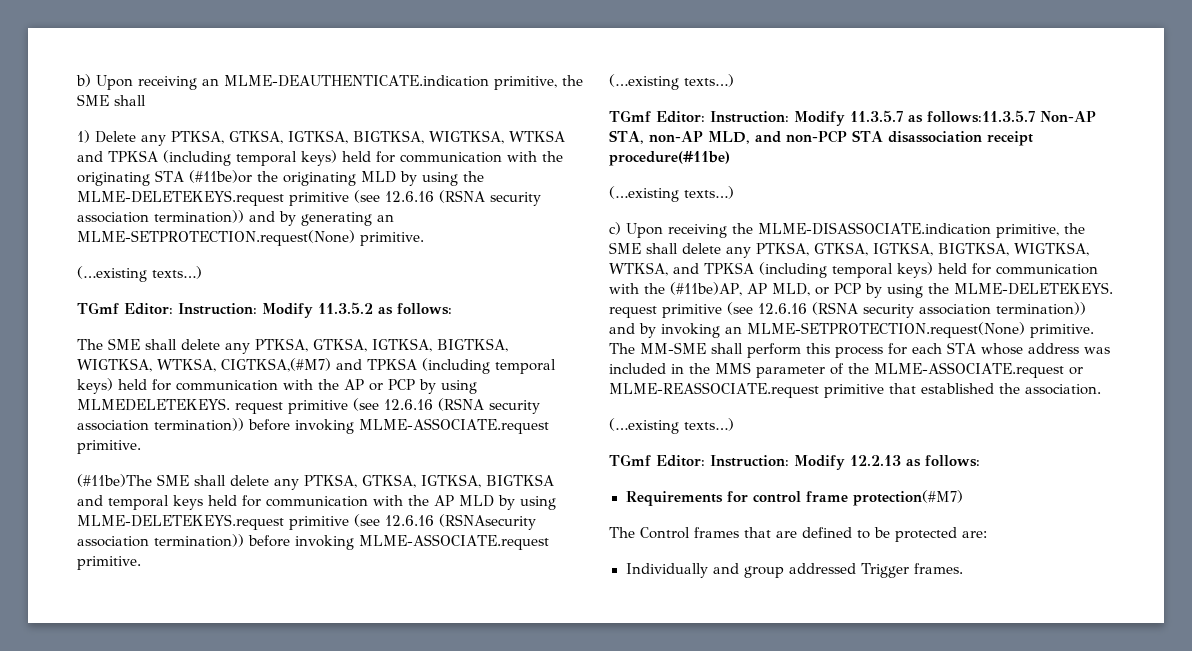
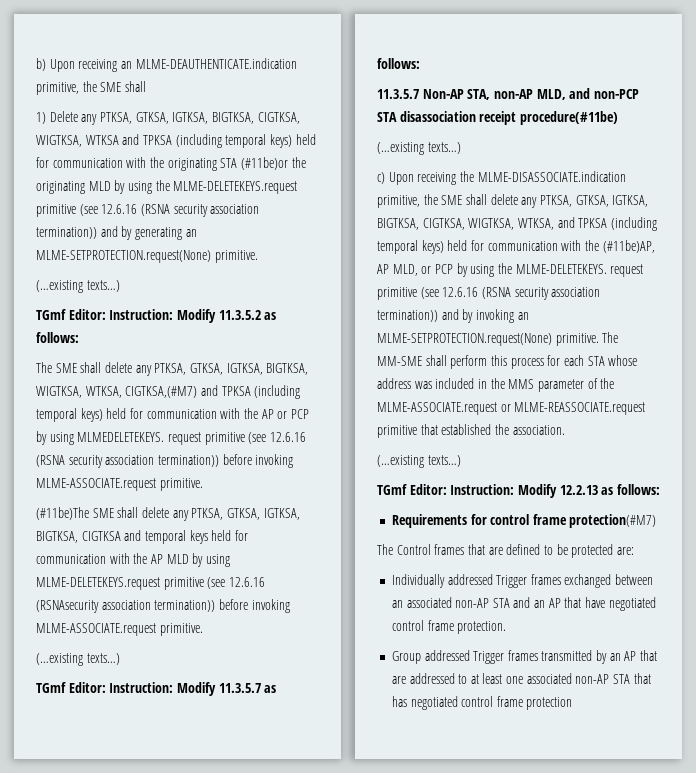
- 1) Delete any PTKSA, GTKSA, IGTKSA, BIGTKSA, WIGTKSA, WTKSA and TPKSA (including temporal keys) held for communication with the originating STA (#11be)or the originating MLD by using the MLME-DELETEKEYS.request primitive (see 12.6.16 (RSNA security association termination)) and by generating an MLME-SETPROTECTION.request(None) primitive.
+ 1) Delete any PTKSA, GTKSA, IGTKSA, BIGTKSA, CIGTKSA, WIGTKSA, WTKSA and TPKSA (including temporal keys) held for communication with the originating STA (#11be)or the originating MLD by using the MLME-DELETEKEYS.request primitive (see 12.6.16 (RSNA security association termination)) and by generating an MLME-SETPROTECTION.request(None) primitive.
- (#11be)The SME shall delete any PTKSA, GTKSA, IGTKSA, BIGTKSA and temporal keys held for communication with the AP MLD by using MLME-DELETEKEYS.request primitive (see 12.6.16 (RSNAsecurity association termination)) before invoking MLME-ASSOCIATE.request primitive.
+ (#11be)The SME shall delete any PTKSA, GTKSA, IGTKSA, BIGTKSA, CIGTKSA and temporal keys held for communication with the AP MLD by using MLME-DELETEKEYS.request primitive (see 12.6.16 (RSNAsecurity association termination)) before invoking MLME-ASSOCIATE.request primitive.
- TGmf Editor: Instruction: Modify 11.3.5.7 as follows:11.3.5.7 Non-AP STA, non-AP MLD, and non-PCP STA disassociation receipt procedure(#11be)
+ TGmf Editor: Instruction: Modify 11.3.5.7 as follows:
+ 11.3.5.7 Non-AP STA, non-AP MLD, and non-PCP STA disassociation receipt procedure(#11be)
- c) Upon receiving the MLME-DISASSOCIATE.indication primitive, the SME shall delete any PTKSA, GTKSA, IGTKSA, BIGTKSA, WIGTKSA, WTKSA, and TPKSA (including temporal keys) held for communication with the (#11be)AP, AP MLD, or PCP by using the MLME-DELETEKEYS. request primitive (see 12.6.16 (RSNA security association termination)) and by invoking an MLME-SETPROTECTION.request(None) primitive.
+ c) Upon receiving the MLME-DISASSOCIATE.indication primitive, the SME shall delete any PTKSA, GTKSA, IGTKSA, BIGTKSA, CIGTKSA, WIGTKSA, WTKSA, and TPKSA (including temporal keys) held for communication with the (#11be)AP, AP MLD, or PCP by using the MLME-DELETEKEYS. request primitive (see 12.6.16 (RSNA security association termination)) and by invoking an MLME-SETPROTECTION.request(None) primitive.
- Individually and group addressed Trigger frames.
+ Individually addressed Trigger frames exchanged between an associated non-AP STA and an AP that have negotiated control frame protection.
+ Group addressed Trigger frames transmitted by an AP that are addressed to at least one associated non-AP STA that has negotiated control frame protection

